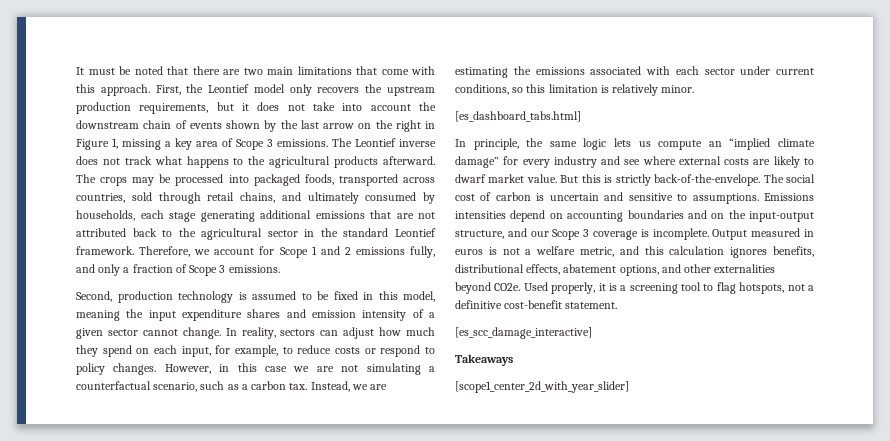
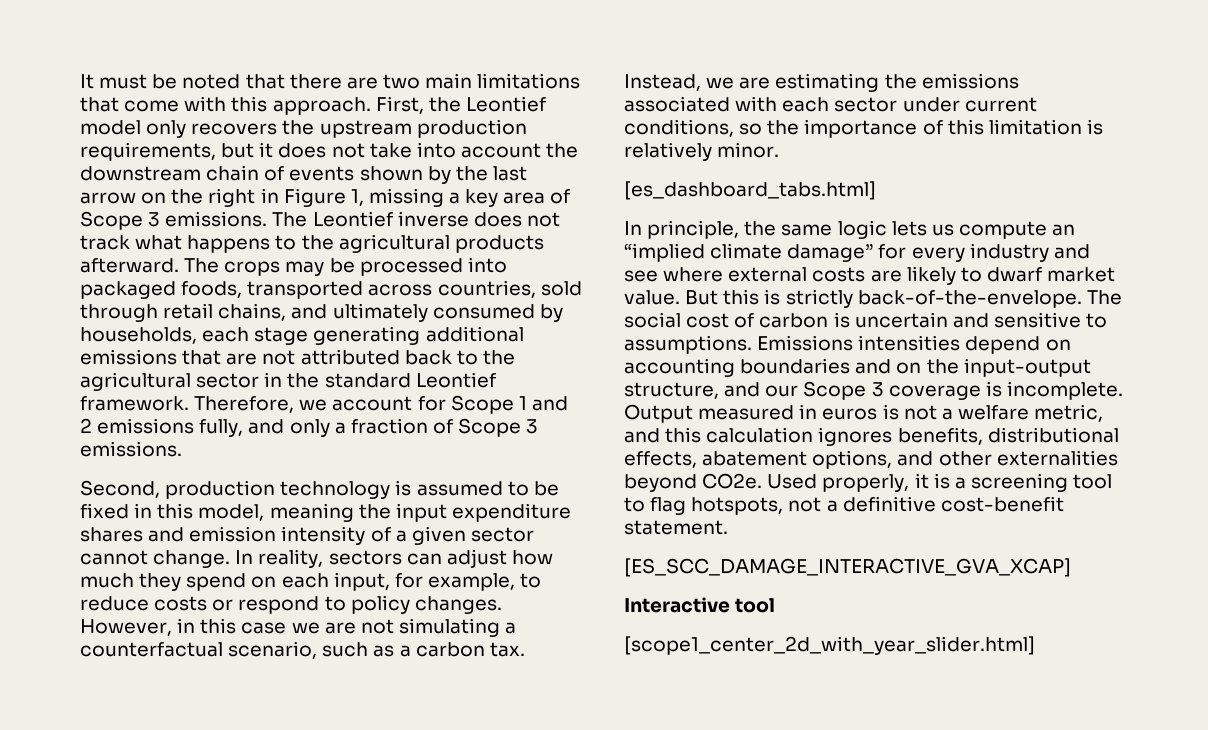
- Instead, we are estimating the emissions associated with each sector under current conditions, so this limitation is relatively minor.
+ Instead, we are estimating the emissions associated with each sector under current conditions, so the importance of this limitation is relatively minor.
- [es_scc_damage_interactive]
- Takeaways
- [scope1_center_2d_with_year_slider]
+ [ES_SCC_DAMAGE_INTERACTIVE_GVA_XCAP]
+ Interactive tool
+ [scope1_center_2d_with_year_slider.html]

